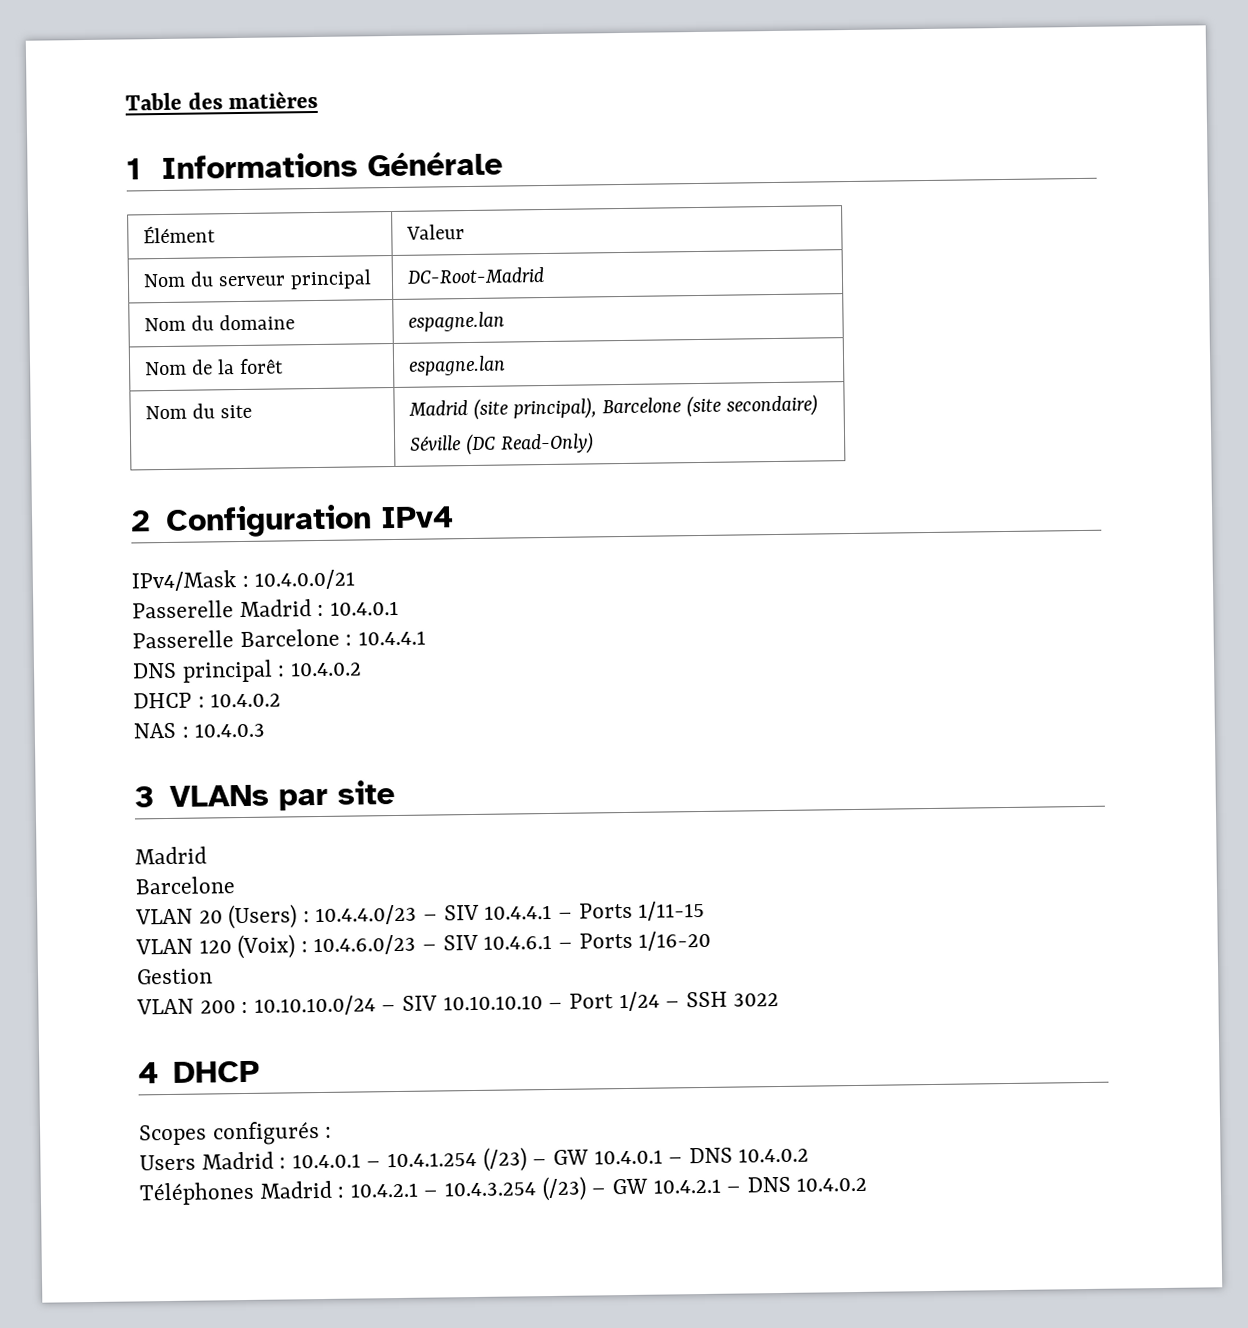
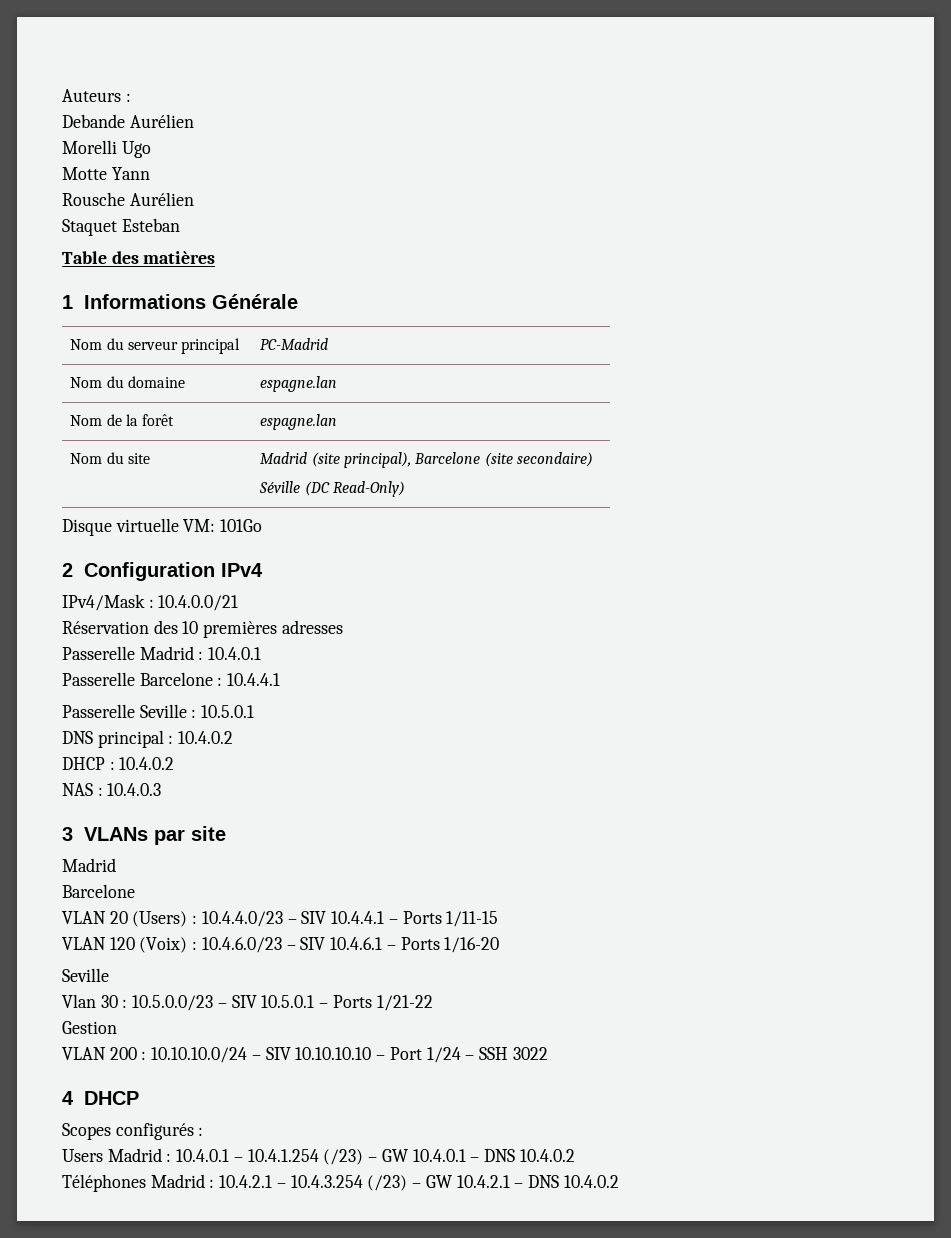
+ Auteurs :
+ Debande Aurélien
+ Morelli Ugo
+ Motte Yann
+ Rousche Aurélien
+ Staquet Esteban
- Élément | Valeur
- Nom du serveur principal | DC-Root-Madrid
+ Nom du serveur principal | PC-Madrid
+ Disque virtuelle VM: 101Go
+ Réservation des 10 premières adresses
+ Passerelle Seville : 10.5.0.1
  VLAN 120 (Voix) : 10.4.6.0/23 – SIV 10.4.6.1 – Ports 1/16-20
+ Seville
+ Vlan 30 : 10.5.0.0/23 – SIV 10.5.0.1 – Ports 1/21-22

